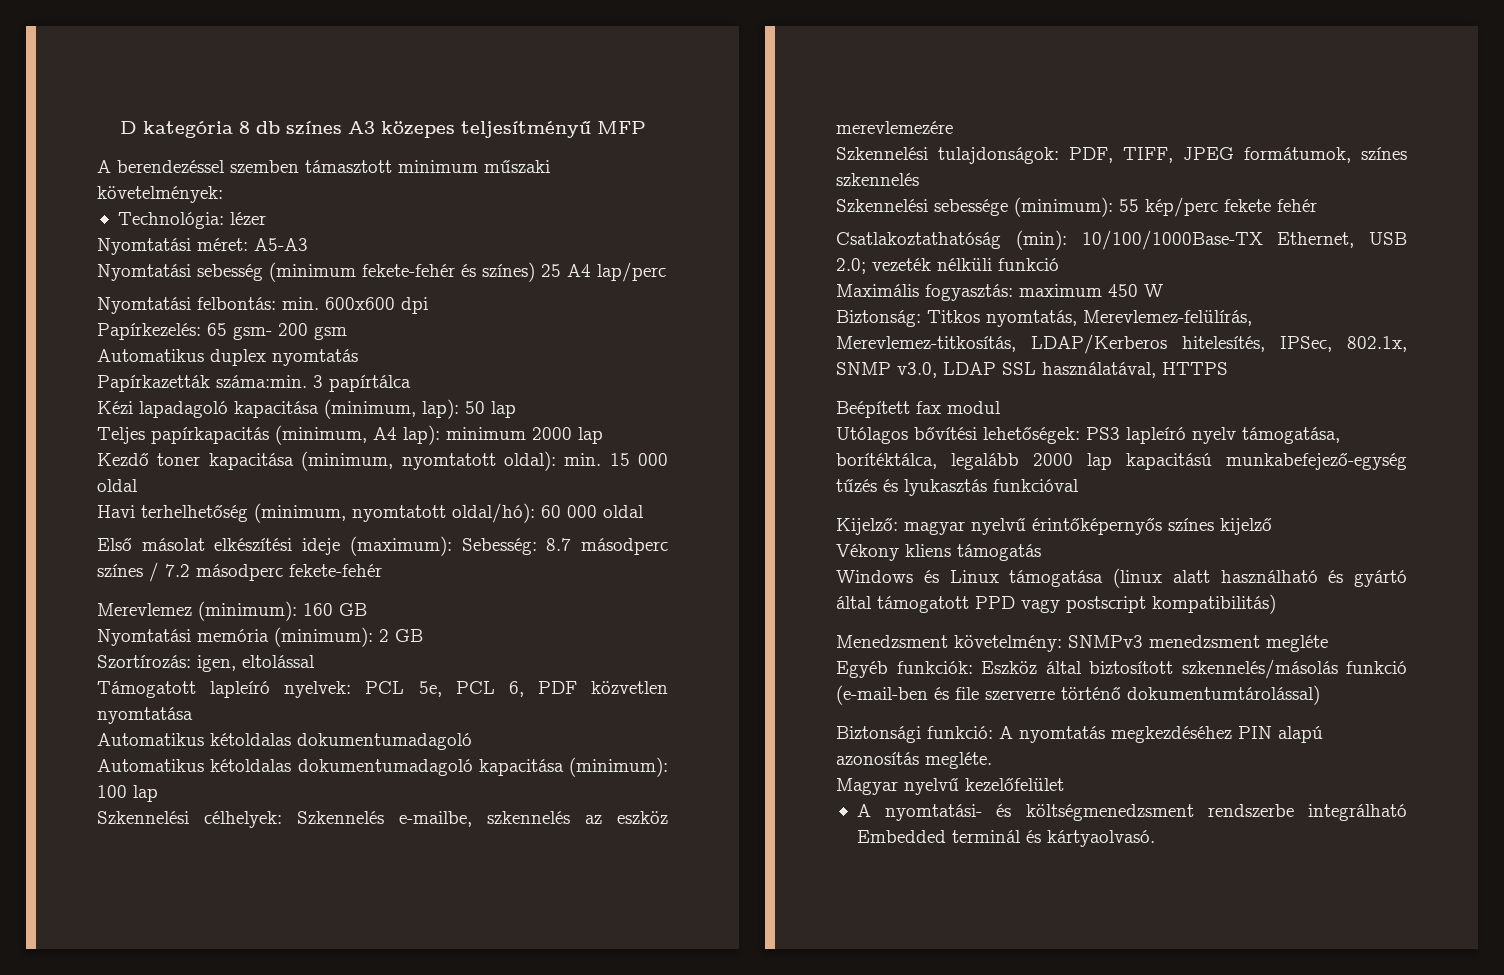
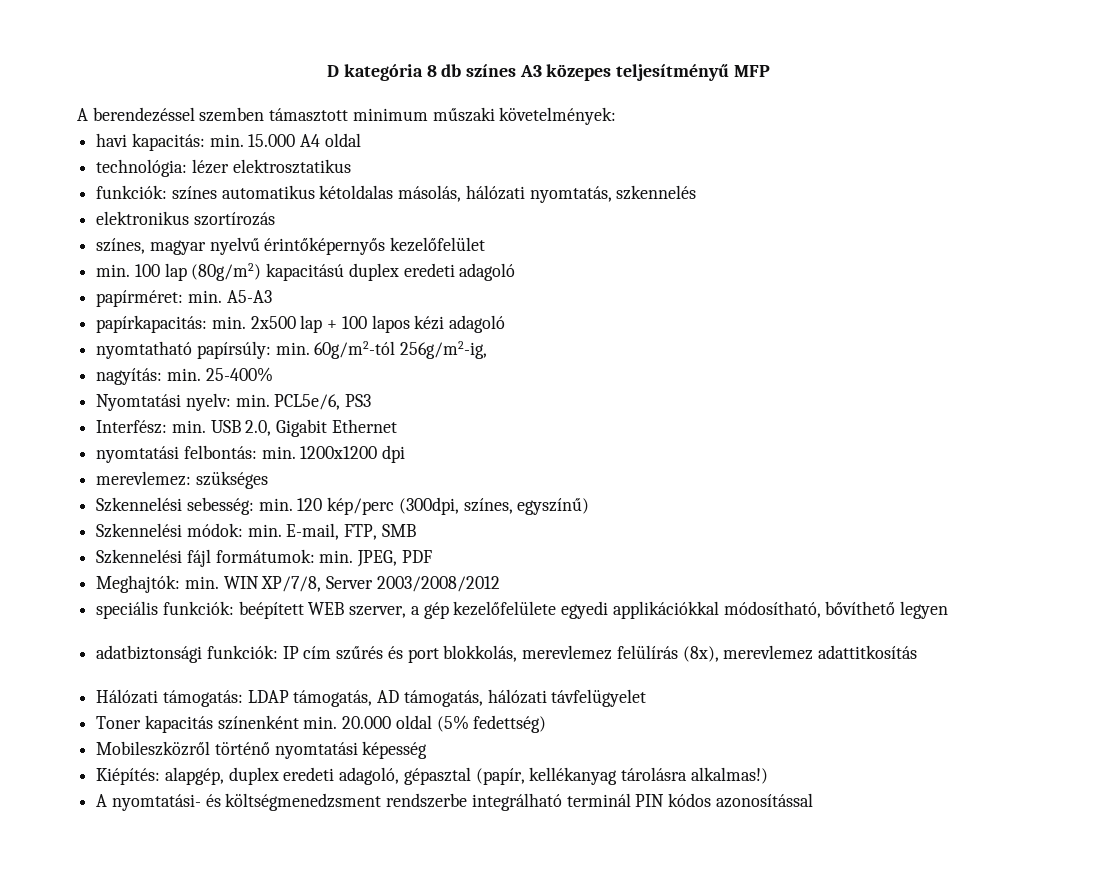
- Technológia: lézer
- Nyomtatási méret: A5-A3
- Nyomtatási sebesség (minimum fekete-fehér és színes) 25 A4 lap/perc
- Nyomtatási felbontás: min. 600x600 dpi
- Papírkezelés: 65 gsm- 200 gsm
- Automatikus duplex nyomtatás
- Papírkazetták száma:min. 3 papírtálca
- Kézi lapadagoló kapacitása (minimum, lap): 50 lap
- Teljes papírkapacitás (minimum, A4 lap): minimum 2000 lap
- Kezdő toner kapacitása (minimum, nyomtatott oldal): min. 15 000 oldal
- Havi terhelhetőség (minimum, nyomtatott oldal/hó): 60 000 oldal
- Első másolat elkészítési ideje (maximum): Sebesség: 8.7 másodperc színes / 7.2 másodperc fekete-fehér
- Merevlemez (minimum): 160 GB
- Nyomtatási memória (minimum): 2 GB
- Szortírozás: igen, eltolással
- Támogatott lapleíró nyelvek: PCL 5e, PCL 6, PDF közvetlen nyomtatása
- Automatikus kétoldalas dokumentumadagoló
- Automatikus kétoldalas dokumentumadagoló kapacitása (minimum): 100 lap
- Szkennelési célhelyek: Szkennelés e-mailbe, szkennelés az eszköz merevlemezére
- Szkennelési tulajdonságok: PDF, TIFF, JPEG formátumok, színes szkennelés
- Szkennelési sebessége (minimum): 55 kép/perc fekete fehér
- Csatlakoztathatóság (min): 10/100/1000Base-TX Ethernet, USB 2.0; vezeték nélküli funkció
- Maximális fogyasztás: maximum 450 W
- Biztonság: Titkos nyomtatás, Merevlemez-felülírás, Merevlemez-titkosítás, LDAP/Kerberos hitelesítés, IPSec, 802.1x, SNMP v3.0, LDAP SSL használatával, HTTPS
- Beépített fax modul
- Utólagos bővítési lehetőségek: PS3 lapleíró nyelv támogatása, borítéktálca, legalább 2000 lap kapacitású munkabefejező-egység tűzés és lyukasztás funkcióval
- Kijelző: magyar nyelvű érintőképernyős színes kijelző
- Vékony kliens támogatás
- Windows és Linux támogatása (linux alatt használható és gyártó által támogatott PPD vagy postscript kompatibilitás)
- Menedzsment követelmény: SNMPv3 menedzsment megléte
- Egyéb funkciók: Eszköz által biztosított szkennelés/másolás funkció (e-mail-ben és file szerverre történő dokumentumtárolással)
- Biztonsági funkció: A nyomtatás megkezdéséhez PIN alapú azonosítás megléte.
- Magyar nyelvű kezelőfelület
+ havi kapacitás: min. 15.000 A4 oldal
+ technológia: lézer elektrosztatikus
+ funkciók: színes automatikus kétoldalas másolás, hálózati nyomtatás, szkennelés
+ elektronikus szortírozás
+ színes, magyar nyelvű érintőképernyős kezelőfelület
+ min. 100 lap (80g/m2) kapacitású duplex eredeti adagoló
+ papírméret: min. A5-A3
+ papírkapacitás: min. 2x500 lap + 100 lapos kézi adagoló
+ nyomtatható papírsúly: min. 60g/m2-tól 256g/m2-ig,
+ nagyítás: min. 25-400%
+ Nyomtatási nyelv: min. PCL5e/6, PS3
+ Interfész: min. USB 2.0, Gigabit Ethernet
+ nyomtatási felbontás: min. 1200x1200 dpi
+ merevlemez: szükséges
+ Szkennelési sebesség: min. 120 kép/perc (300dpi, színes, egyszínű)
+ Szkennelési módok: min. E-mail, FTP, SMB
+ Szkennelési fájl formátumok: min. JPEG, PDF
+ Meghajtók: min. WIN XP/7/8, Server 2003/2008/2012
+ speciális funkciók: beépített WEB szerver, a gép kezelőfelülete egyedi applikációkkal módosítható, bővíthető legyen
+ adatbiztonsági funkciók: IP cím szűrés és port blokkolás, merevlemez felülírás (8x), merevlemez adattitkosítás
+ Hálózati támogatás: LDAP támogatás, AD támogatás, hálózati távfelügyelet
+ Toner kapacitás színenként min. 20.000 oldal (5% fedettség)
+ Mobileszközről történő nyomtatási képesség
+ Kiépítés: alapgép, duplex eredeti adagoló, gépasztal (papír, kellékanyag tárolásra alkalmas!)
- A nyomtatási- és költségmenedzsment rendszerbe integrálható Embedded terminál és kártyaolvasó.
+ A nyomtatási- és költségmenedzsment rendszerbe integrálható terminál PIN kódos azonosítással

